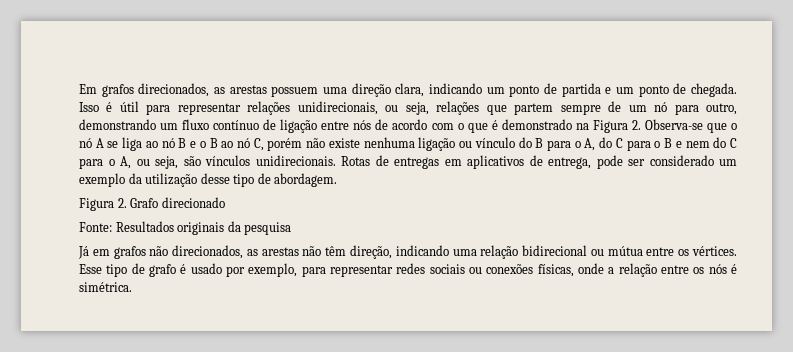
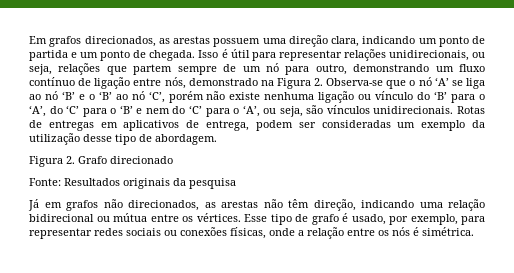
- Isso é útil para representar relações unidirecionais, ou seja, relações que partem sempre de um nó para outro, demonstrando um fluxo contínuo de ligação entre nós de acordo com o que é demonstrado na Figura 2. Observa-se que o nó A se liga ao nó B e o B ao nó C, porém não existe nenhuma ligação ou vínculo do B para o A, do C para o B e nem do C para o A, ou seja, são vínculos unidirecionais.
+ Isso é útil para representar relações unidirecionais, ou seja, relações que partem sempre de um nó para outro, demonstrando um fluxo contínuo de ligação entre nós, demonstrado na Figura 2. Observa-se que o nó ‘A’ se liga ao nó ‘B’ e o ‘B’ ao nó ‘C’, porém não existe nenhuma ligação ou vínculo do ‘B’ para o ‘A’, do ‘C’ para o ‘B’ e nem do ‘C’ para o ‘A’, ou seja, são vínculos unidirecionais.
- Rotas de entregas em aplicativos de entrega, pode ser considerado um exemplo da utilização desse tipo de abordagem.
+ Rotas de entregas em aplicativos de entrega, podem ser consideradas um exemplo da utilização desse tipo de abordagem.
- Esse tipo de grafo é usado por exemplo, para representar redes sociais ou conexões físicas, onde a relação entre os nós é simétrica.
+ Esse tipo de grafo é usado, por exemplo, para representar redes sociais ou conexões físicas, onde a relação entre os nós é simétrica.

